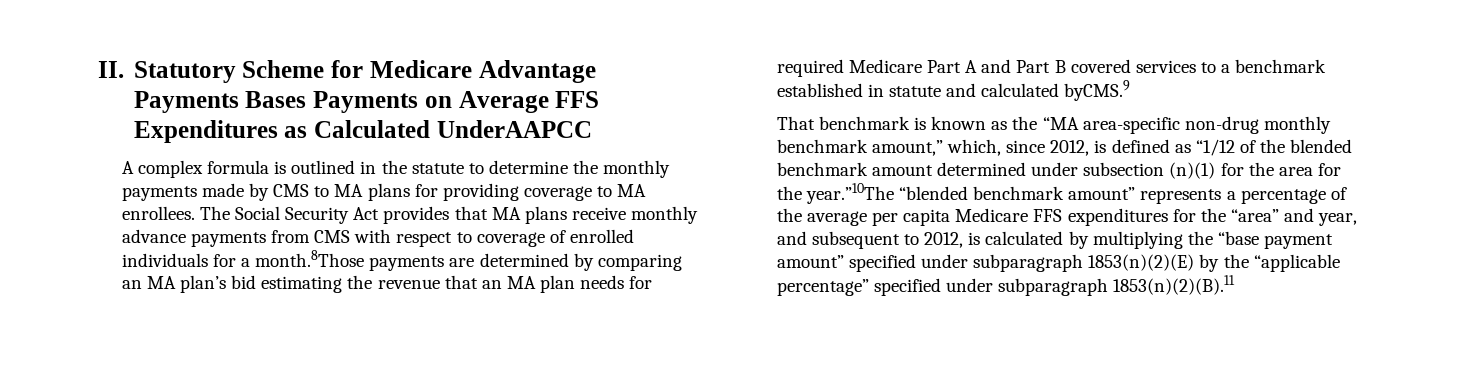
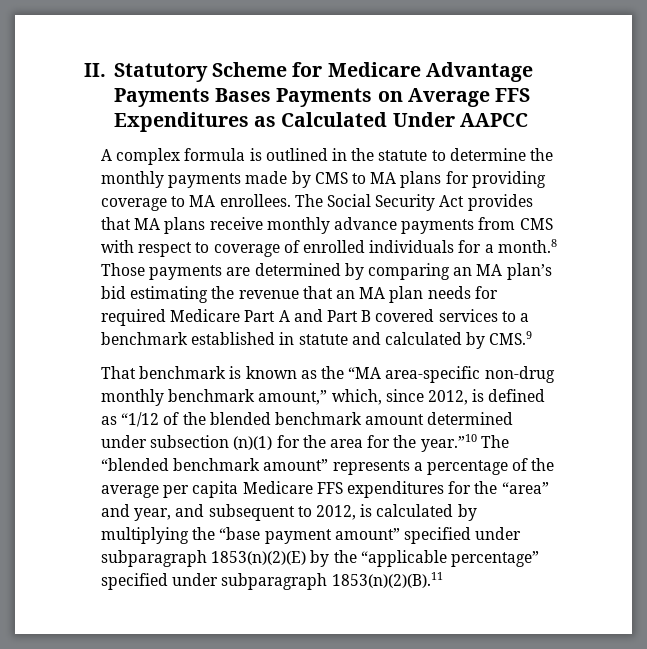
- II. Statutory Scheme for Medicare Advantage Payments Bases Payments on Average FFS Expenditures as Calculated UnderAAPCC
+ II. Statutory Scheme for Medicare Advantage Payments Bases Payments on Average FFS Expenditures as Calculated Under AAPCC
- The Social Security Act provides that MA plans receive monthly advance payments from CMS with respect to coverage of enrolled individuals for a month.8Those payments are determined by comparing an MA plan’s bid estimating the revenue that an MA plan needs for required Medicare Part A and Part B covered services to a benchmark established in statute and calculated byCMS.9
+ The Social Security Act provides that MA plans receive monthly advance payments from CMS with respect to coverage of enrolled individuals for a month.8 Those payments are determined by comparing an MA plan’s bid estimating the revenue that an MA plan needs for required Medicare Part A and Part B covered services to a benchmark established in statute and calculated by CMS.9
- That benchmark is known as the “MA area-specific non-drug monthly benchmark amount,” which, since 2012, is defined as “1/12 of the blended benchmark amount determined under subsection (n)(1) for the area for the year.”10The “blended benchmark amount” represents a percentage of the average per capita Medicare FFS expenditures for the “area” and year, and subsequent to 2012, is calculated by multiplying the “base payment amount” specified under subparagraph 1853(n)(2)(E) by the “applicable percentage” specified under subparagraph 1853(n)(2)(B).11
+ That benchmark is known as the “MA area-specific non-drug monthly benchmark amount,” which, since 2012, is defined as “1/12 of the blended benchmark amount determined under subsection (n)(1) for the area for the year.”10 The “blended benchmark amount” represents a percentage of the average per capita Medicare FFS expenditures for the “area” and year, and subsequent to 2012, is calculated by multiplying the “base payment amount” specified under subparagraph 1853(n)(2)(E) by the “applicable percentage” specified under subparagraph 1853(n)(2)(B).11

